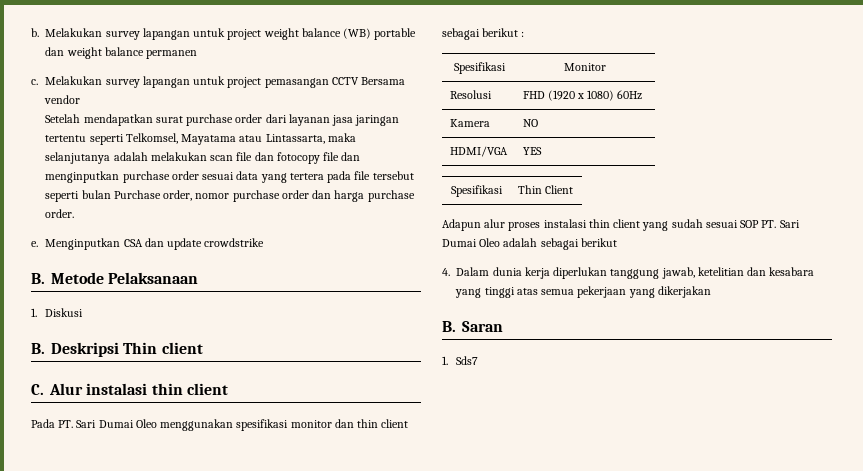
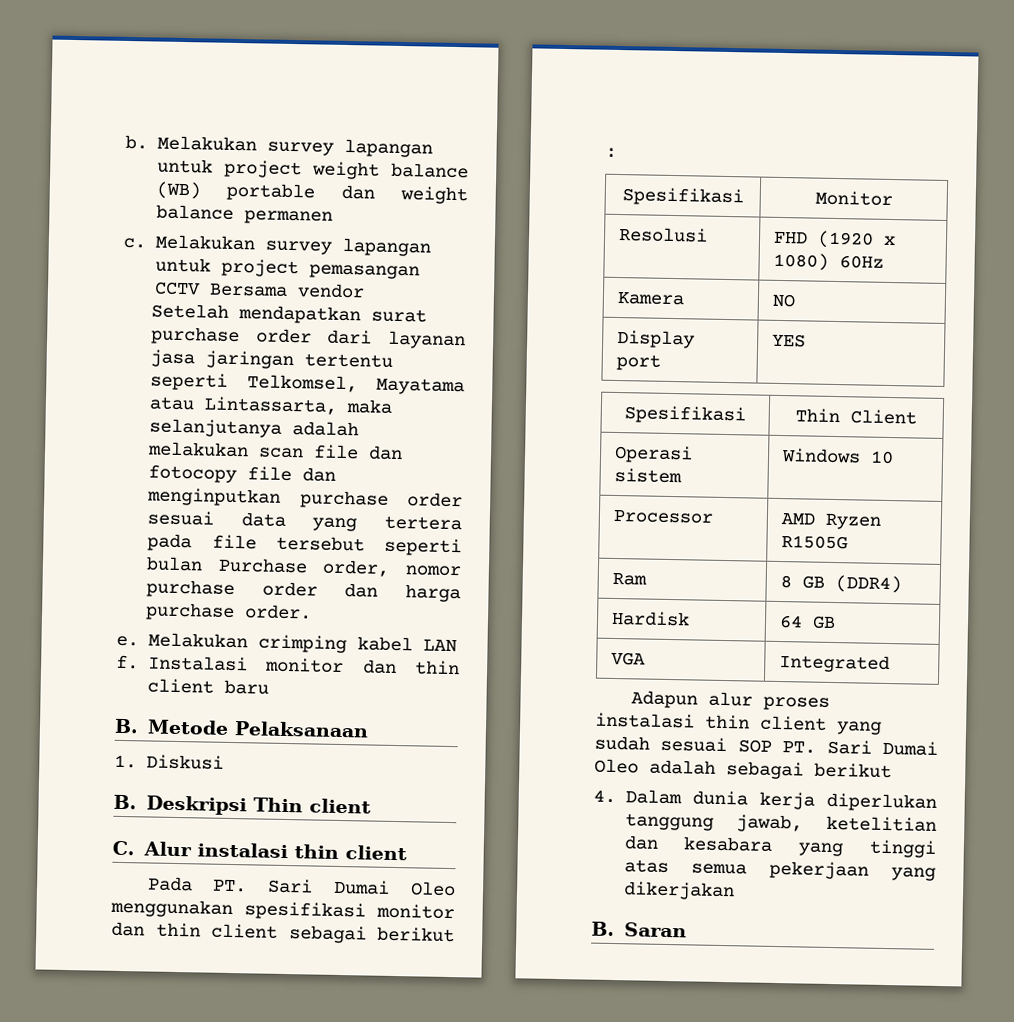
- Menginputkan CSA dan update crowdstrike
+ Melakukan crimping kabel LAN
+ f. Instalasi monitor dan thin client baru
- HDMI/VGA | YES
+ Display port | YES
+ Operasi sistem | Windows 10
+ Processor | AMD Ryzen R1505G
+ Ram | 8 GB (DDR4)
+ Hardisk | 64 GB
+ VGA | Integrated
- 1. Sds7

